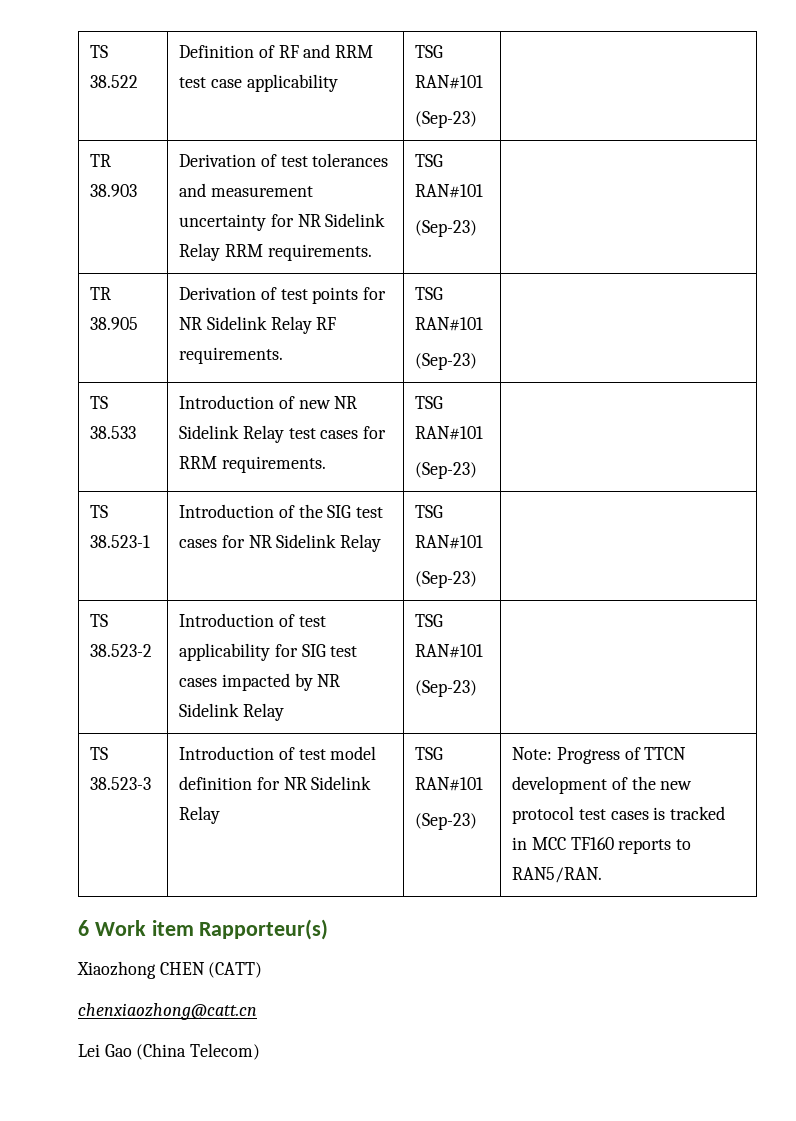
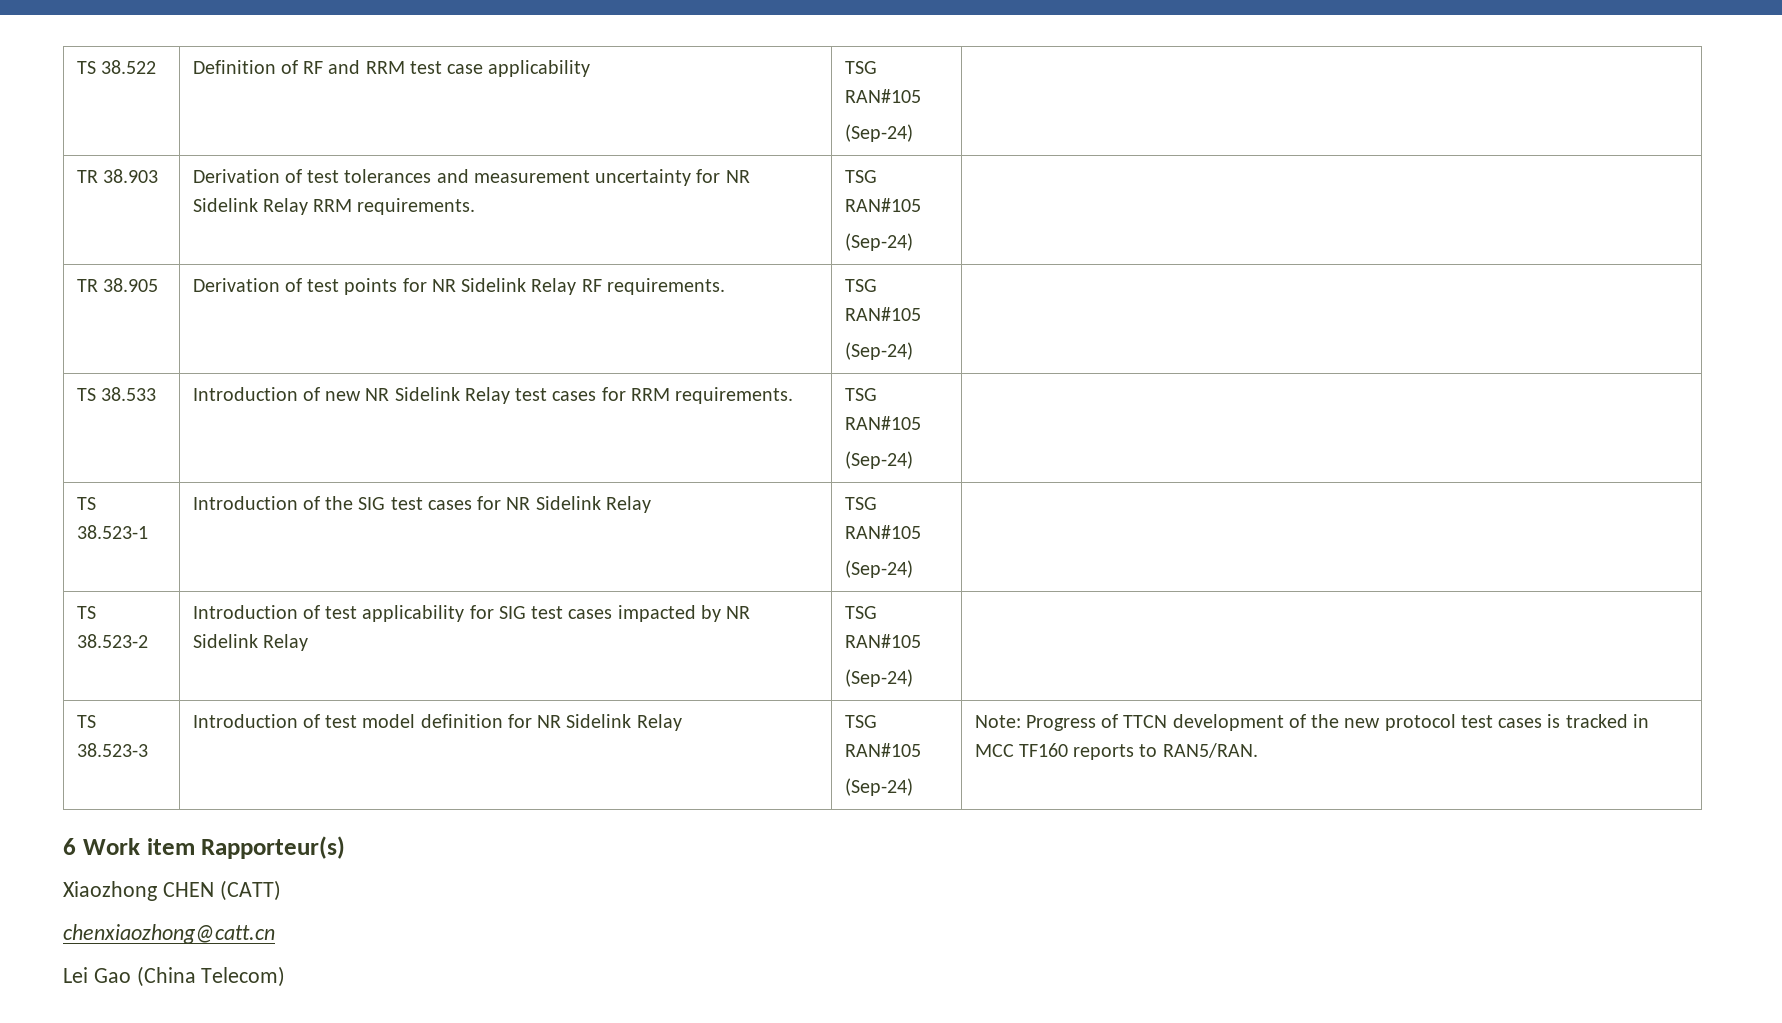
- TS 38.522 | Definition of RF and RRM test case applicability | TSG RAN#101
- (Sep-23) |
+ TS 38.522 | Definition of RF and RRM test case applicability | TSG RAN#105
+ (Sep-24) |
- TR 38.903 | Derivation of test tolerances and measurement uncertainty for NR Sidelink Relay RRM requirements. | TSG RAN#101
- (Sep-23) |
+ TR 38.903 | Derivation of test tolerances and measurement uncertainty for NR Sidelink Relay RRM requirements. | TSG RAN#105
+ (Sep-24) |
- TR 38.905 | Derivation of test points for NR Sidelink Relay RF requirements. | TSG RAN#101
- (Sep-23) |
+ TR 38.905 | Derivation of test points for NR Sidelink Relay RF requirements. | TSG RAN#105
+ (Sep-24) |
- TS 38.533 | Introduction of new NR Sidelink Relay test cases for RRM requirements. | TSG RAN#101
- (Sep-23) |
+ TS 38.533 | Introduction of new NR Sidelink Relay test cases for RRM requirements. | TSG RAN#105
+ (Sep-24) |
- TS 38.523-1 | Introduction of the SIG test cases for NR Sidelink Relay | TSG RAN#101
- (Sep-23) |
+ TS 38.523-1 | Introduction of the SIG test cases for NR Sidelink Relay | TSG RAN#105
+ (Sep-24) |
- TS 38.523-2 | Introduction of test applicability for SIG test cases impacted by NR Sidelink Relay | TSG RAN#101
- (Sep-23) |
+ TS 38.523-2 | Introduction of test applicability for SIG test cases impacted by NR Sidelink Relay | TSG RAN#105
+ (Sep-24) |
- TS 38.523-3 | Introduction of test model definition for NR Sidelink Relay | TSG RAN#101
- (Sep-23) | Note: Progress of TTCN development of the new protocol test cases is tracked in MCC TF160 reports to RAN5/RAN.
+ TS 38.523-3 | Introduction of test model definition for NR Sidelink Relay | TSG RAN#105
+ (Sep-24) | Note: Progress of TTCN development of the new protocol test cases is tracked in MCC TF160 reports to RAN5/RAN.

